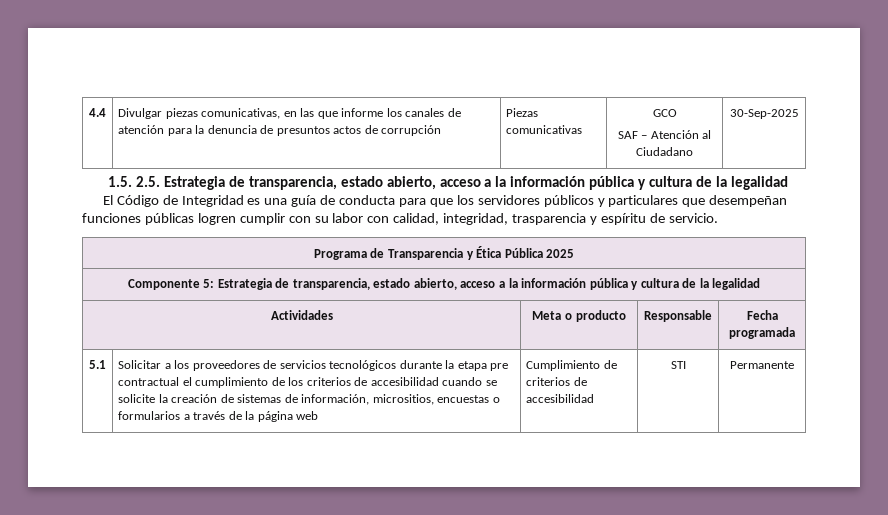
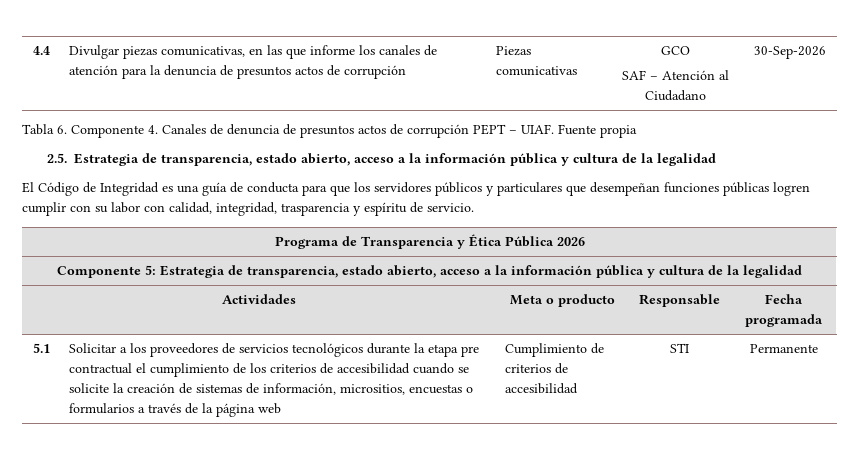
  4.4 | Divulgar piezas comunicativas, en las que informe los canales de atención para la denuncia de presuntos actos de corrupción | Piezas comunicativas | GCO
- SAF – Atención al Ciudadano | 30-Sep-2025
- 1.5. 2.5. Estrategia de transparencia, estado abierto, acceso a la información pública y cultura de la legalidad
+ SAF – Atención al Ciudadano | 30-Sep-2026
+ Tabla 6. Componente 4. Canales de denuncia de presuntos actos de corrupción PEPT – UIAF. Fuente propia
+ 2.5. Estrategia de transparencia, estado abierto, acceso a la información pública y cultura de la legalidad
- Programa de Transparencia y Ética Pública 2025
+ Programa de Transparencia y Ética Pública 2026

